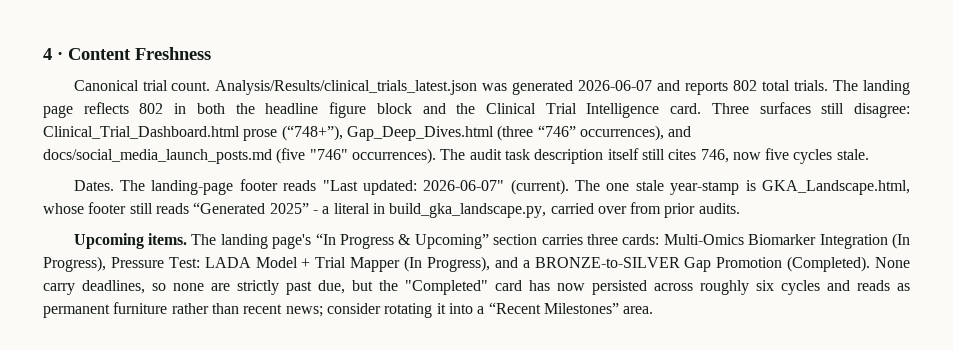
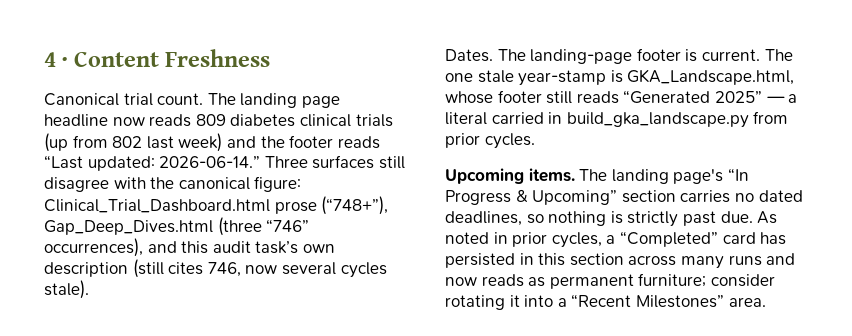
- Analysis/Results/clinical_trials_latest.json was generated 2026-06-07 and reports 802 total trials. The landing page reflects 802 in both the headline figure block and the Clinical Trial Intelligence card. Three surfaces still disagree: Clinical_Trial_Dashboard.html prose (“748+”), Gap_Deep_Dives.html (three “746” occurrences), and docs/social_media_launch_posts.md (five "746" occurrences). The audit task description itself still cites 746, now five cycles stale.
+ The landing page headline now reads 809 diabetes clinical trials (up from 802 last week) and the footer reads “Last updated: 2026-06-14.” Three surfaces still disagree with the canonical figure: Clinical_Trial_Dashboard.html prose (“748+”), Gap_Deep_Dives.html (three “746” occurrences), and this audit task’s own description (still cites 746, now several cycles stale).
- The landing-page footer reads "Last updated: 2026-06-07" (current).
+ The landing-page footer is current.
- The one stale year-stamp is GKA_Landscape.html, whose footer still reads “Generated 2025” - a literal in build_gka_landscape.py, carried over from prior audits.
+ The one stale year-stamp is GKA_Landscape.html, whose footer still reads “Generated 2025” — a literal carried in build_gka_landscape.py from prior cycles.
- The landing page's “In Progress & Upcoming” section carries three cards: Multi-Omics Biomarker Integration (In Progress), Pressure Test: LADA Model + Trial Mapper (In Progress), and a BRONZE-to-SILVER Gap Promotion (Completed). None carry deadlines, so none are strictly past due, but the "Completed" card has now persisted across roughly six cycles and reads as permanent furniture rather than recent news; consider rotating it into a “Recent Milestones” area.
+ The landing page's “In Progress & Upcoming” section carries no dated deadlines, so nothing is strictly past due. As noted in prior cycles, a “Completed” card has persisted in this section across many runs and now reads as permanent furniture; consider rotating it into a “Recent Milestones” area.

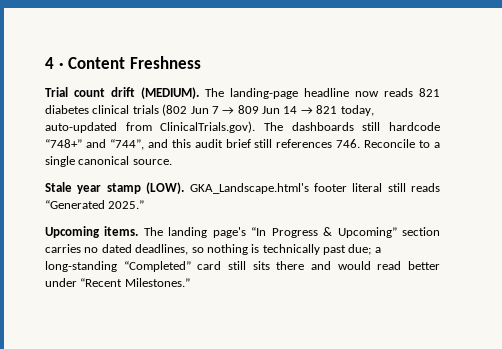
- Canonical trial count. The landing page headline now reads 809 diabetes clinical trials (up from 802 last week) and the footer reads “Last updated: 2026-06-14.” Three surfaces still disagree with the canonical figure: Clinical_Trial_Dashboard.html prose (“748+”), Gap_Deep_Dives.html (three “746” occurrences), and this audit task’s own description (still cites 746, now several cycles stale).
- Dates. The landing-page footer is current. The one stale year-stamp is GKA_Landscape.html, whose footer still reads “Generated 2025” — a literal carried in build_gka_landscape.py from prior cycles.
+ Trial count drift (MEDIUM). The landing-page headline now reads 821 diabetes clinical trials (802 Jun 7 → 809 Jun 14 → 821 today, auto-updated from ClinicalTrials.gov). The dashboards still hardcode “748+” and “744”, and this audit brief still references 746. Reconcile to a single canonical source.
+ Stale year stamp (LOW). GKA_Landscape.html's footer literal still reads “Generated 2025.”
- The landing page's “In Progress & Upcoming” section carries no dated deadlines, so nothing is strictly past due. As noted in prior cycles, a “Completed” card has persisted in this section across many runs and now reads as permanent furniture; consider rotating it into a “Recent Milestones” area.
+ The landing page's “In Progress & Upcoming” section carries no dated deadlines, so nothing is technically past due; a long-standing “Completed” card still sits there and would read better under “Recent Milestones.”

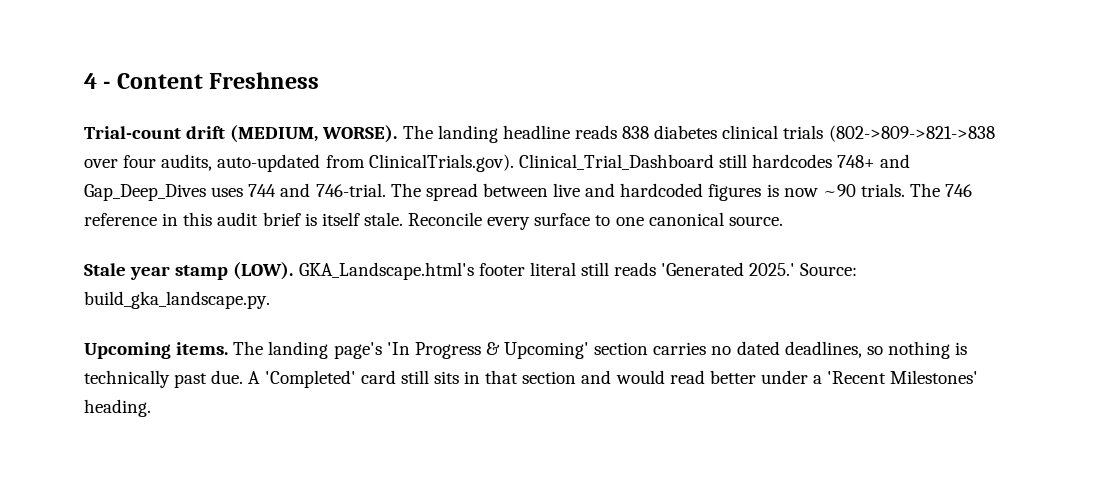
- 4 · Content Freshness
+ 4 - Content Freshness
- Trial count drift (MEDIUM). The landing-page headline now reads 821 diabetes clinical trials (802 Jun 7 → 809 Jun 14 → 821 today, auto-updated from ClinicalTrials.gov). The dashboards still hardcode “748+” and “744”, and this audit brief still references 746. Reconcile to a single canonical source.
+ Trial-count drift (MEDIUM, WORSE). The landing headline reads 838 diabetes clinical trials (802->809->821->838 over four audits, auto-updated from ClinicalTrials.gov). Clinical_Trial_Dashboard still hardcodes 748+ and Gap_Deep_Dives uses 744 and 746-trial. The spread between live and hardcoded figures is now ~90 trials. The 746 reference in this audit brief is itself stale. Reconcile every surface to one canonical source.
- GKA_Landscape.html's footer literal still reads “Generated 2025.”
+ GKA_Landscape.html's footer literal still reads 'Generated 2025.' Source: build_gka_landscape.py.
- The landing page's “In Progress & Upcoming” section carries no dated deadlines, so nothing is technically past due; a long-standing “Completed” card still sits there and would read better under “Recent Milestones.”
+ The landing page's 'In Progress & Upcoming' section carries no dated deadlines, so nothing is technically past due. A 'Completed' card still sits in that section and would read better under a 'Recent Milestones' heading.

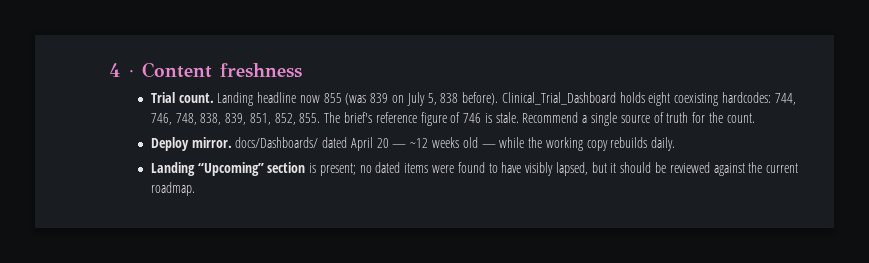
- 4 - Content Freshness
- Trial-count drift (MEDIUM, WORSE). The landing headline reads 838 diabetes clinical trials (802->809->821->838 over four audits, auto-updated from ClinicalTrials.gov). Clinical_Trial_Dashboard still hardcodes 748+ and Gap_Deep_Dives uses 744 and 746-trial. The spread between live and hardcoded figures is now ~90 trials. The 746 reference in this audit brief is itself stale. Reconcile every surface to one canonical source.
- Stale year stamp (LOW). GKA_Landscape.html's footer literal still reads 'Generated 2025.' Source: build_gka_landscape.py.
- Upcoming items. The landing page's 'In Progress & Upcoming' section carries no dated deadlines, so nothing is technically past due. A 'Completed' card still sits in that section and would read better under a 'Recent Milestones' heading.
+ 4 · Content freshness
+ Trial count. Landing headline now 855 (was 839 on July 5, 838 before). Clinical_Trial_Dashboard holds eight coexisting hardcodes: 744, 746, 748, 838, 839, 851, 852, 855. The brief's reference figure of 746 is stale. Recommend a single source of truth for the count.
+ Deploy mirror. docs/Dashboards/ dated April 20 — ~12 weeks old — while the working copy rebuilds daily.
+ Landing “Upcoming” section is present; no dated items were found to have visibly lapsed, but it should be reviewed against the current roadmap.

